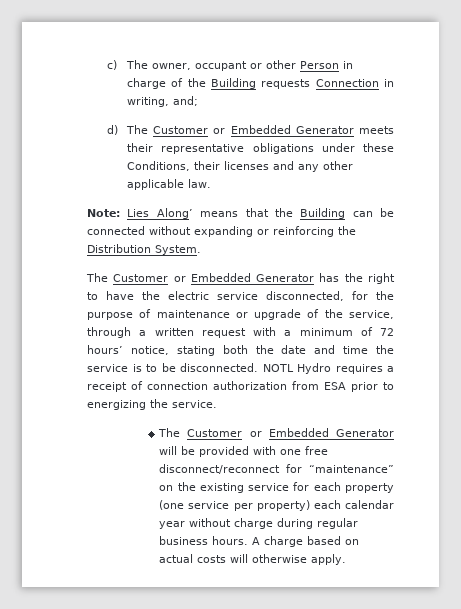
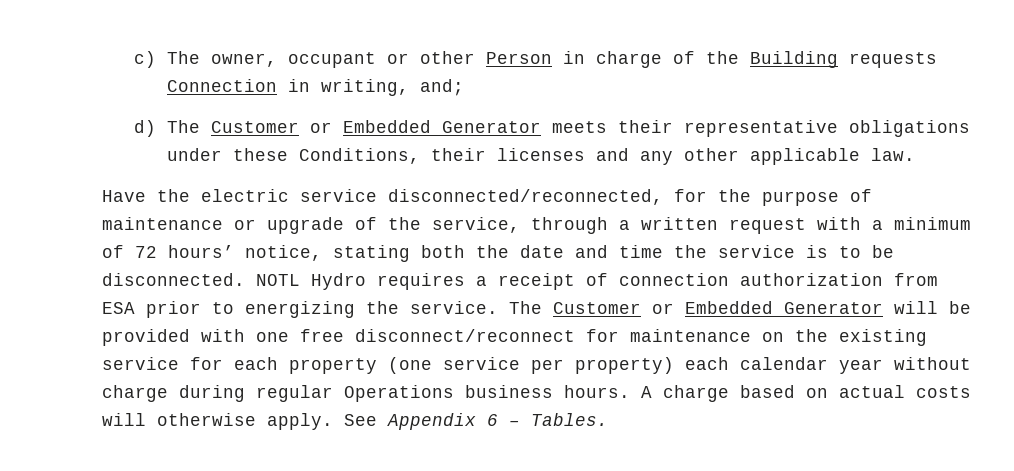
- Note: Lies Along’ means that the Building can be connected without expanding or reinforcing the Distribution System.
- The Customer or Embedded Generator has the right to have the electric service disconnected, for the purpose of maintenance or upgrade of the service, through a written request with a minimum of 72 hours’ notice, stating both the date and time the service is to be disconnected.
+ Have the electric service disconnected/reconnected, for the purpose of maintenance or upgrade of the service, through a written request with a minimum of 72 hours’ notice, stating both the date and time the service is to be disconnected.
- NOTL Hydro requires a receipt of connection authorization from ESA prior to energizing the service.
- The Customer or Embedded Generator will be provided with one free disconnect/reconnect for “maintenance” on the existing service for each property (one service per property) each calendar year without charge during regular business hours.
+ NOTL Hydro requires a receipt of connection authorization from ESA prior to energizing the service. The Customer or Embedded Generator will be provided with one free disconnect/reconnect for maintenance on the existing service for each property (one service per property) each calendar year without charge during regular Operations business hours.
+ See Appendix 6 – Tables.

